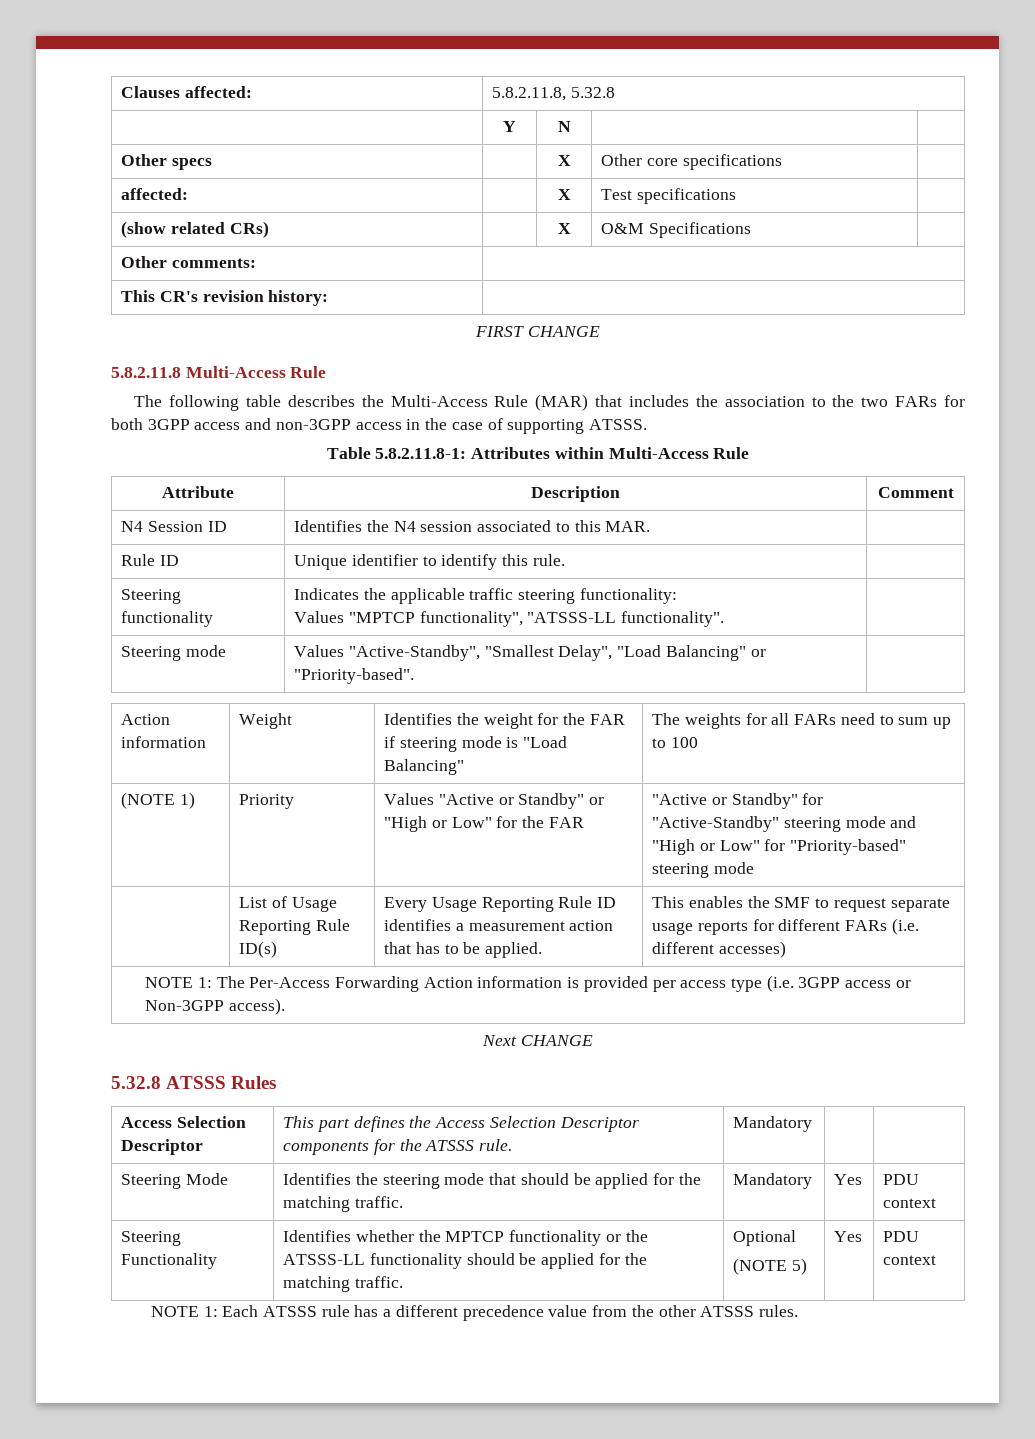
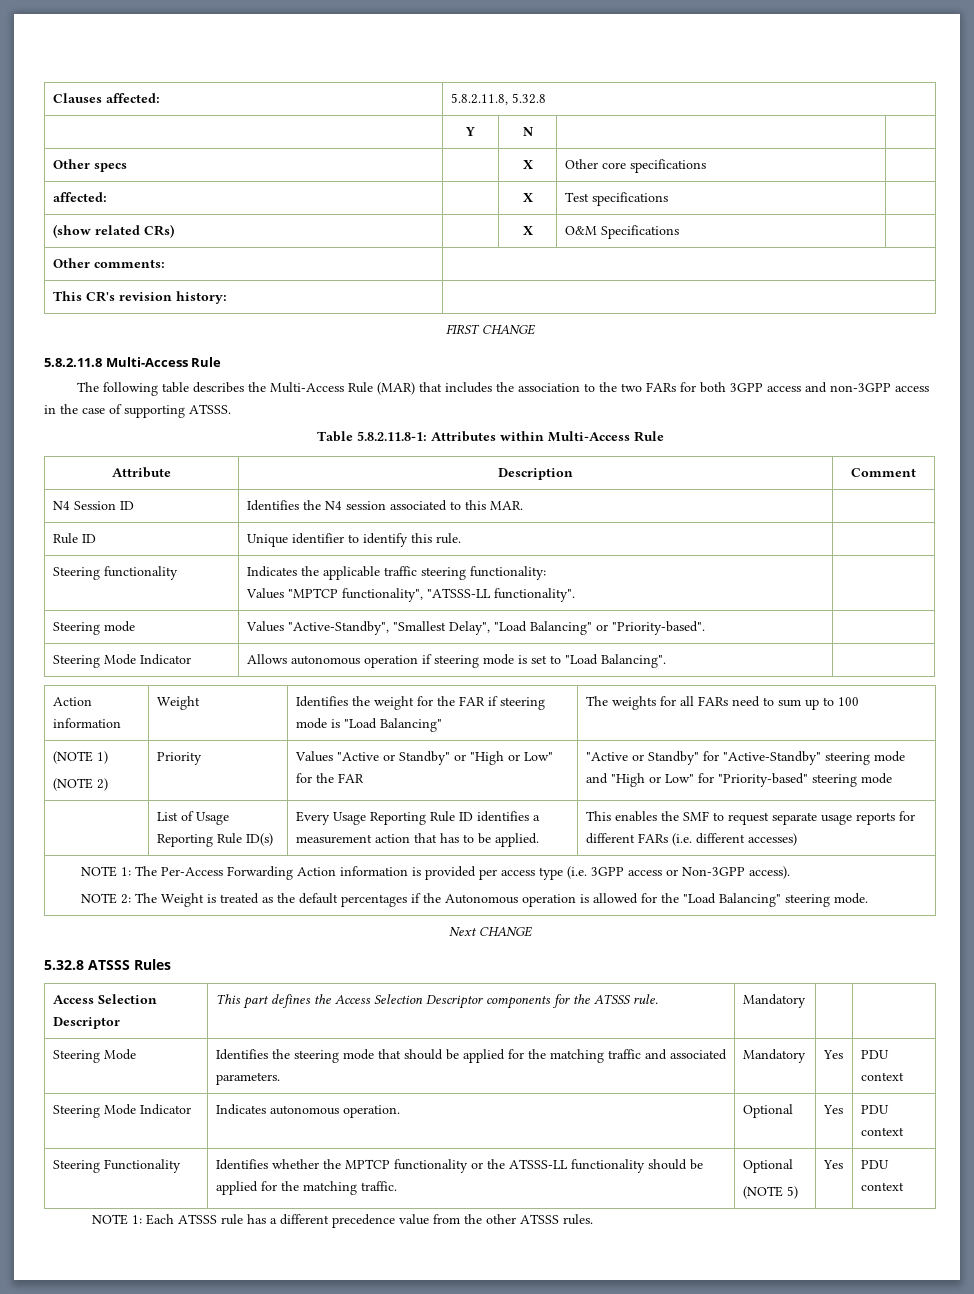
+ Steering Mode Indicator | Allows autonomous operation if steering mode is set to "Load Balancing". |
- (NOTE 1) | Priority | Values "Active or Standby" or "High or Low" for the FAR | "Active or Standby" for "Active-Standby" steering mode and "High or Low" for "Priority-based" steering mode
+ (NOTE 1)
+ (NOTE 2) | Priority | Values "Active or Standby" or "High or Low" for the FAR | "Active or Standby" for "Active-Standby" steering mode and "High or Low" for "Priority-based" steering mode
  NOTE 1: The Per-Access Forwarding Action information is provided per access type (i.e. 3GPP access or Non-3GPP access).
+ NOTE 2: The Weight is treated as the default percentages if the Autonomous operation is allowed for the "Load Balancing" steering mode.
- Steering Mode | Identifies the steering mode that should be applied for the matching traffic. | Mandatory | Yes | PDU context
+ Steering Mode | Identifies the steering mode that should be applied for the matching traffic and associated parameters. | Mandatory | Yes | PDU context
+ Steering Mode Indicator | Indicates autonomous operation. | Optional | Yes | PDU context

